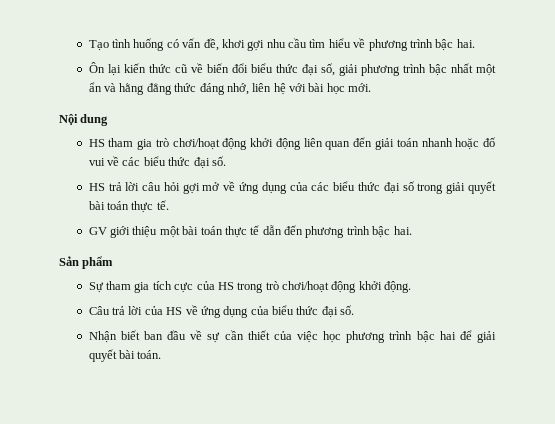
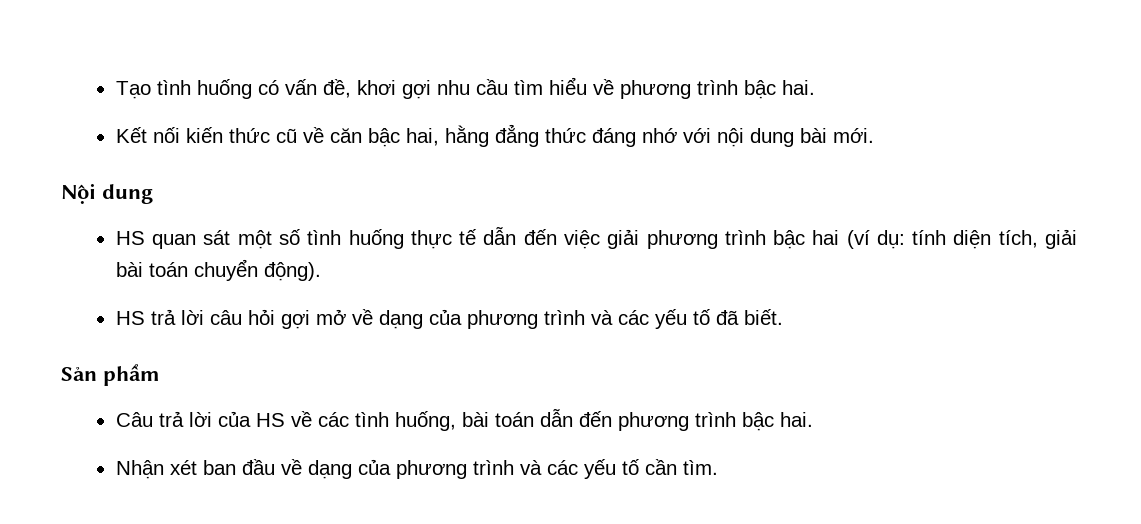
- Ôn lại kiến thức cũ về biến đổi biểu thức đại số, giải phương trình bậc nhất một ẩn và hằng đẳng thức đáng nhớ, liên hệ với bài học mới.
+ Kết nối kiến thức cũ về căn bậc hai, hằng đẳng thức đáng nhớ với nội dung bài mới.
  Nội dung
- HS tham gia trò chơi/hoạt động khởi động liên quan đến giải toán nhanh hoặc đố vui về các biểu thức đại số.
+ HS quan sát một số tình huống thực tế dẫn đến việc giải phương trình bậc hai (ví dụ: tính diện tích, giải bài toán chuyển động).
- HS trả lời câu hỏi gợi mở về ứng dụng của các biểu thức đại số trong giải quyết bài toán thực tế.
- GV giới thiệu một bài toán thực tế dẫn đến phương trình bậc hai.
+ HS trả lời câu hỏi gợi mở về dạng của phương trình và các yếu tố đã biết.
+ Sản phẩm
+ Câu trả lời của HS về các tình huống, bài toán dẫn đến phương trình bậc hai.
- Sản phẩm
- Sự tham gia tích cực của HS trong trò chơi/hoạt động khởi động.
- Câu trả lời của HS về ứng dụng của biểu thức đại số.
- Nhận biết ban đầu về sự cần thiết của việc học phương trình bậc hai để giải quyết bài toán.
+ Nhận xét ban đầu về dạng của phương trình và các yếu tố cần tìm.

